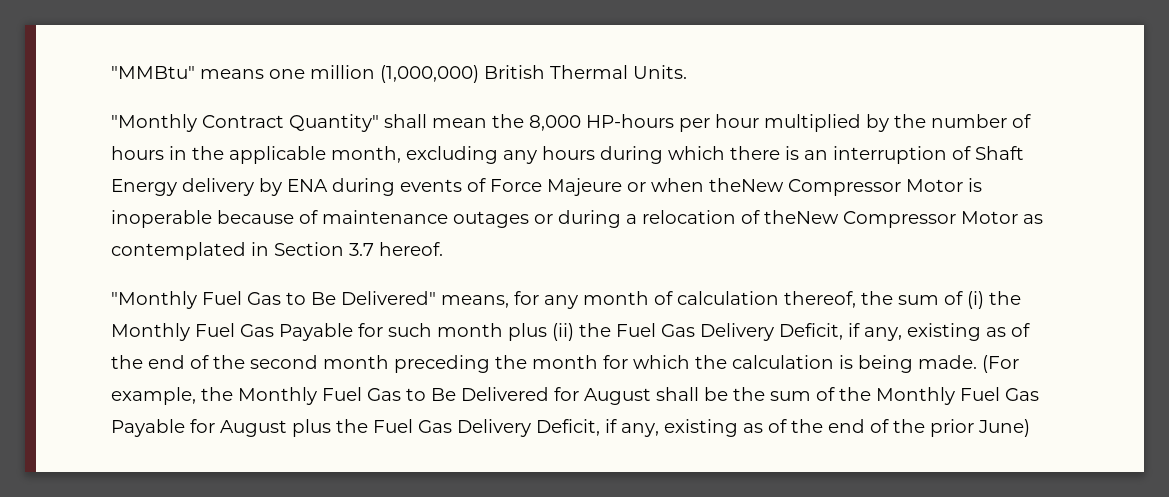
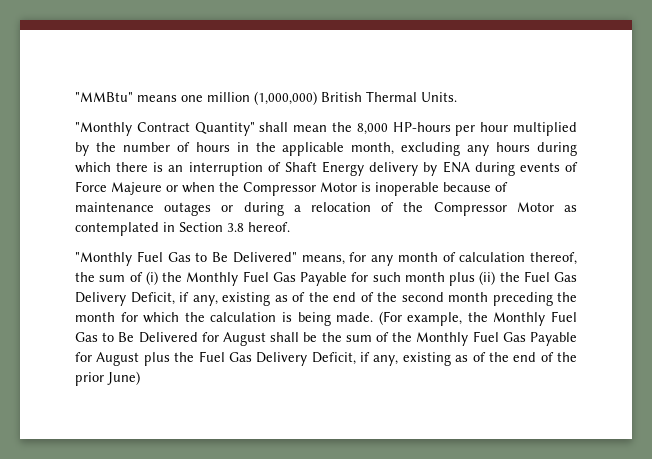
- "Monthly Contract Quantity" shall mean the 8,000 HP-hours per hour multiplied by the number of hours in the applicable month, excluding any hours during which there is an interruption of Shaft Energy delivery by ENA during events of Force Majeure or when theNew Compressor Motor is inoperable because of maintenance outages or during a relocation of theNew Compressor Motor as contemplated in Section 3.7 hereof.
+ "Monthly Contract Quantity" shall mean the 8,000 HP-hours per hour multiplied by the number of hours in the applicable month, excluding any hours during which there is an interruption of Shaft Energy delivery by ENA during events of Force Majeure or when the Compressor Motor is inoperable because of maintenance outages or during a relocation of the Compressor Motor as contemplated in Section 3.8 hereof.

